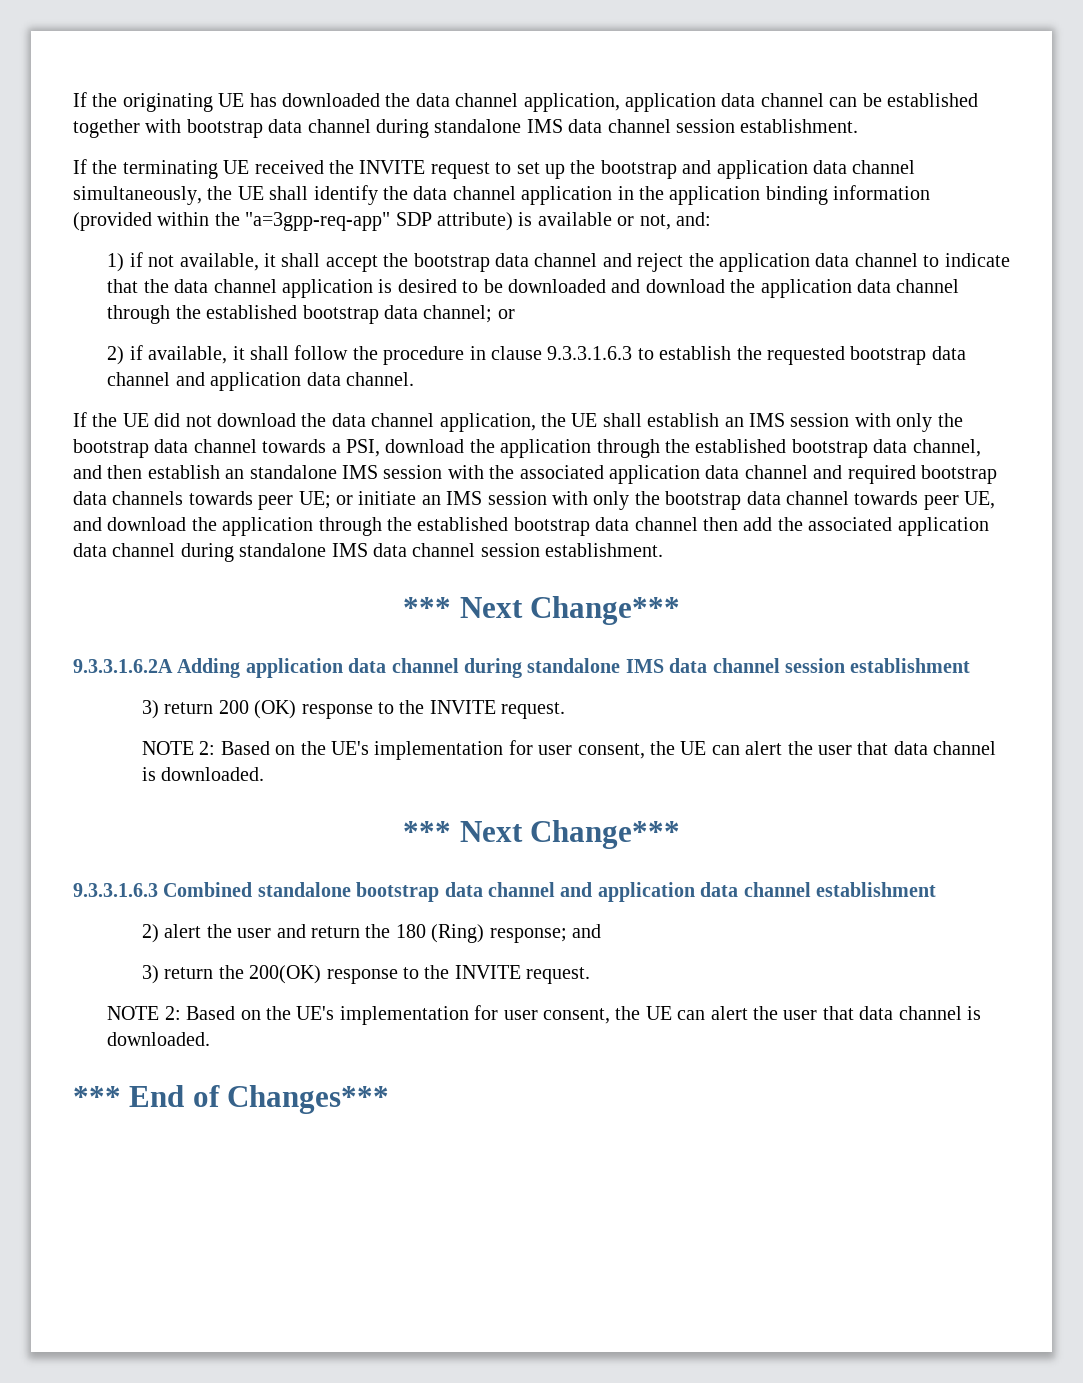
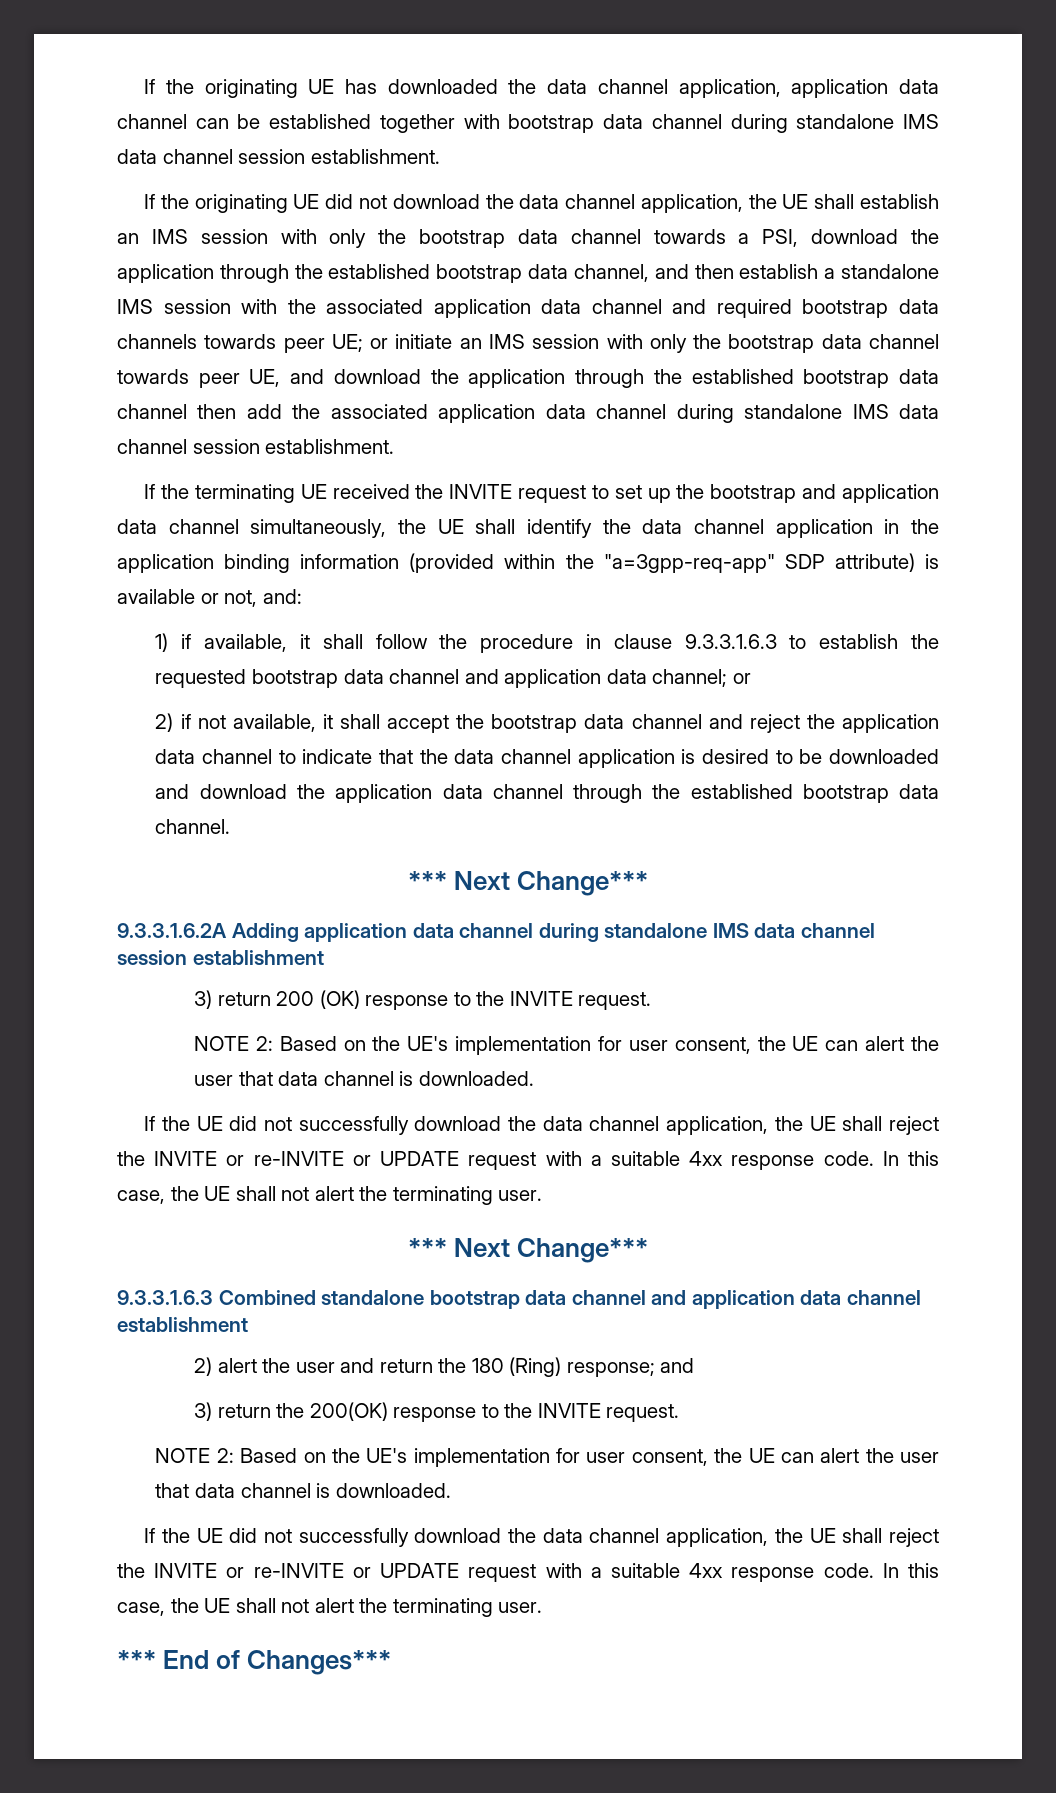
- If the terminating UE received the INVITE request to set up the bootstrap and application data channel simultaneously, the UE shall identify the data channel application in the application binding information (provided within the "a=3gpp-req-app" SDP attribute) is available or not, and:
- 1) if not available, it shall accept the bootstrap data channel and reject the application data channel to indicate that the data channel application is desired to be downloaded and download the application data channel through the established bootstrap data channel; or
- 2) if available, it shall follow the procedure in clause 9.3.3.1.6.3 to establish the requested bootstrap data channel and application data channel.
- If the UE did not download the data channel application, the UE shall establish an IMS session with only the bootstrap data channel towards a PSI, download the application through the established bootstrap data channel, and then establish an standalone IMS session with the associated application data channel and required bootstrap data channels towards peer UE;
+ If the originating UE did not download the data channel application, the UE shall establish an IMS session with only the bootstrap data channel towards a PSI, download the application through the established bootstrap data channel, and then establish a standalone IMS session with the associated application data channel and required bootstrap data channels towards peer UE;
+ If the terminating UE received the INVITE request to set up the bootstrap and application data channel simultaneously, the UE shall identify the data channel application in the application binding information (provided within the "a=3gpp-req-app" SDP attribute) is available or not, and:
+ 1) if available, it shall follow the procedure in clause 9.3.3.1.6.3 to establish the requested bootstrap data channel and application data channel; or
+ 2) if not available, it shall accept the bootstrap data channel and reject the application data channel to indicate that the data channel application is desired to be downloaded and download the application data channel through the established bootstrap data channel.
  3) return 200 (OK) response to the INVITE request.
  NOTE 2: Based on the UE's implementation for user consent, the UE can alert the user that data channel is downloaded.
+ If the UE did not successfully download the data channel application, the UE shall reject the INVITE or re-INVITE or UPDATE request with a suitable 4xx response code. In this case, the UE shall not alert the terminating user.
  3) return the 200(OK) response to the INVITE request.
  NOTE 2: Based on the UE's implementation for user consent, the UE can alert the user that data channel is downloaded.
+ If the UE did not successfully download the data channel application, the UE shall reject the INVITE or re-INVITE or UPDATE request with a suitable 4xx response code. In this case, the UE shall not alert the terminating user.

